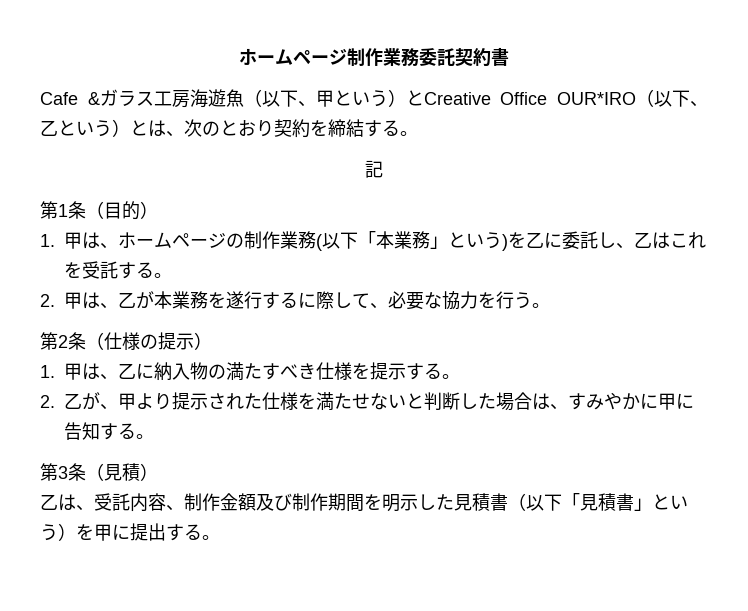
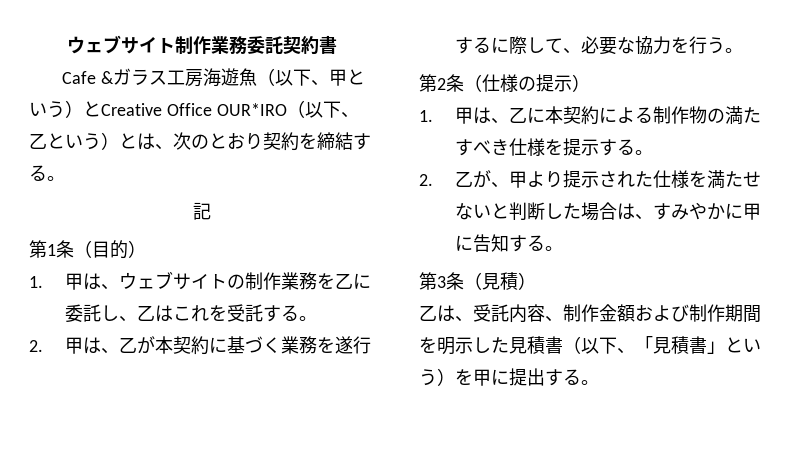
- ホームページ制作業務委託契約書
+ ウェブサイト制作業務委託契約書
- 1.甲は、ホームページの制作業務(以下「本業務」という)を乙に委託し、乙はこれを受託する。
+ 1.甲は、ウェブサイトの制作業務を乙に委託し、乙はこれを受託する。
- 2.甲は、乙が本業務を遂行するに際して、必要な協力を行う。
+ 2.甲は、乙が本契約に基づく業務を遂行するに際して、必要な協力を行う。
- 1.甲は、乙に納入物の満たすべき仕様を提示する。
+ 1.甲は、乙に本契約による制作物の満たすべき仕様を提示する。
- 乙は、受託内容、制作金額及び制作期間を明示した見積書（以下「見積書」という）を甲に提出する。
+ 乙は、受託内容、制作金額および制作期間を明示した見積書（以下、「見積書」という）を甲に提出する。

